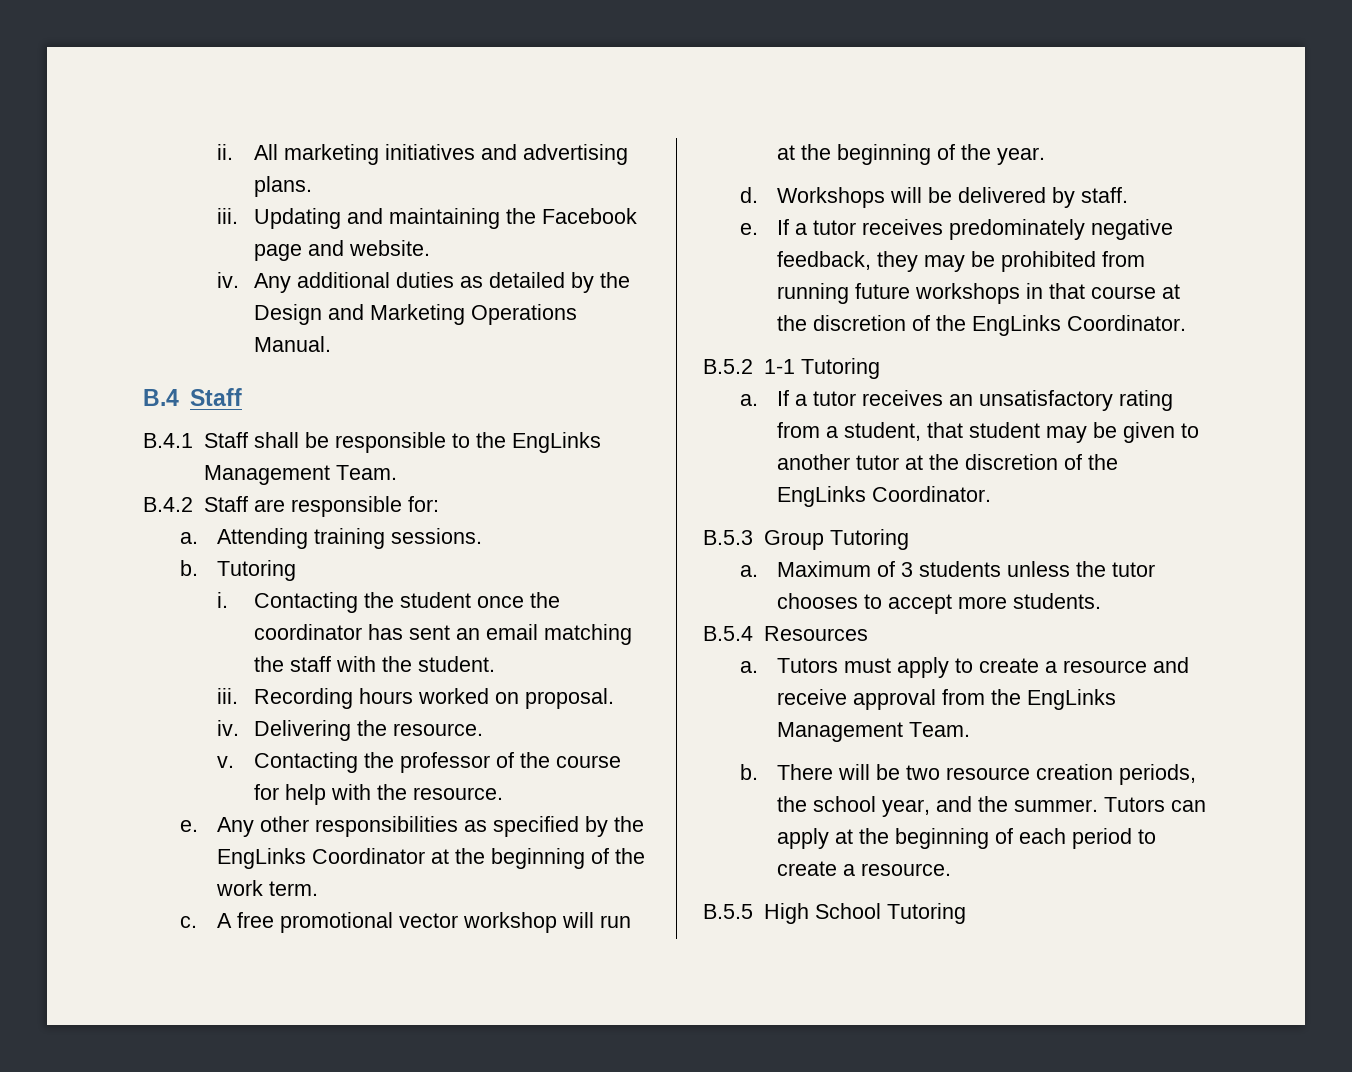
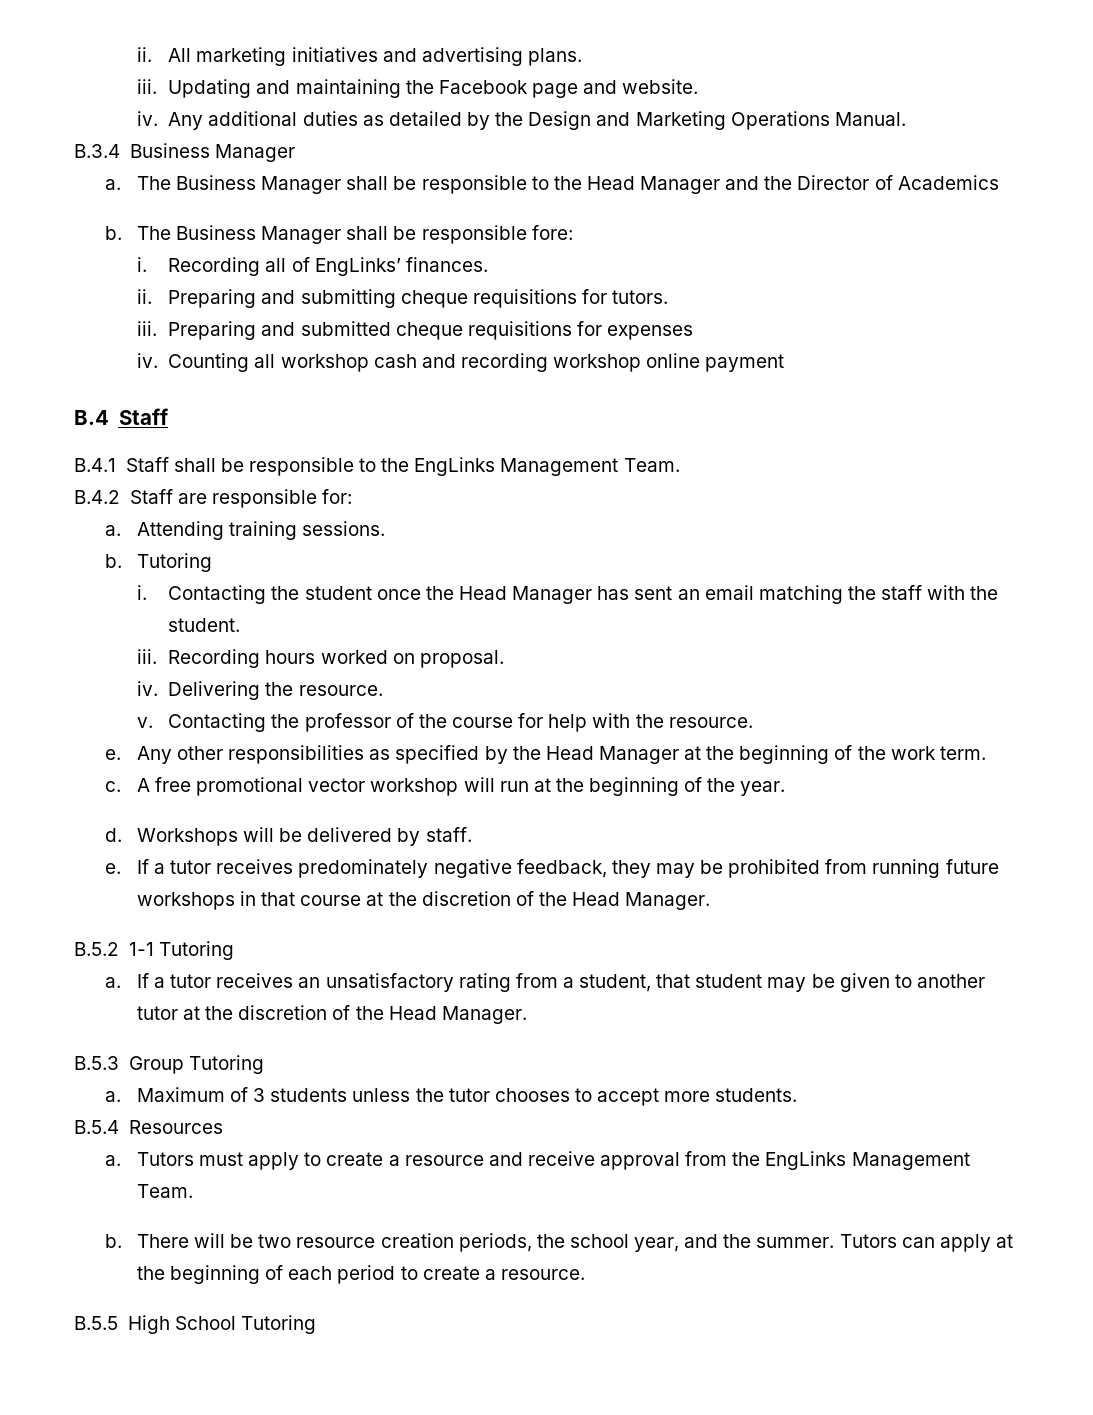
+ B.3.4 Business Manager
+ a. The Business Manager shall be responsible to the Head Manager and the Director of Academics
+ b. The Business Manager shall be responsible fore:
+ i. Recording all of EngLinks’ finances.
+ ii. Preparing and submitting cheque requisitions for tutors.
+ iii. Preparing and submitted cheque requisitions for expenses
+ iv. Counting all workshop cash and recording workshop online payment
- Contacting the student once the coordinator has sent an email matching the staff with the student.
+ Contacting the student once the Head Manager has sent an email matching the staff with the student.
- Any other responsibilities as specified by the EngLinks Coordinator at the beginning of the work term.
+ Any other responsibilities as specified by the Head Manager at the beginning of the work term.
- If a tutor receives predominately negative feedback, they may be prohibited from running future workshops in that course at the discretion of the EngLinks Coordinator.
+ If a tutor receives predominately negative feedback, they may be prohibited from running future workshops in that course at the discretion of the Head Manager.
- If a tutor receives an unsatisfactory rating from a student, that student may be given to another tutor at the discretion of the EngLinks Coordinator.
+ If a tutor receives an unsatisfactory rating from a student, that student may be given to another tutor at the discretion of the Head Manager.

